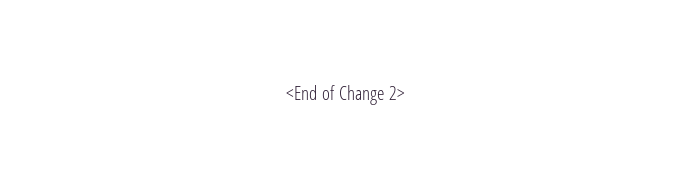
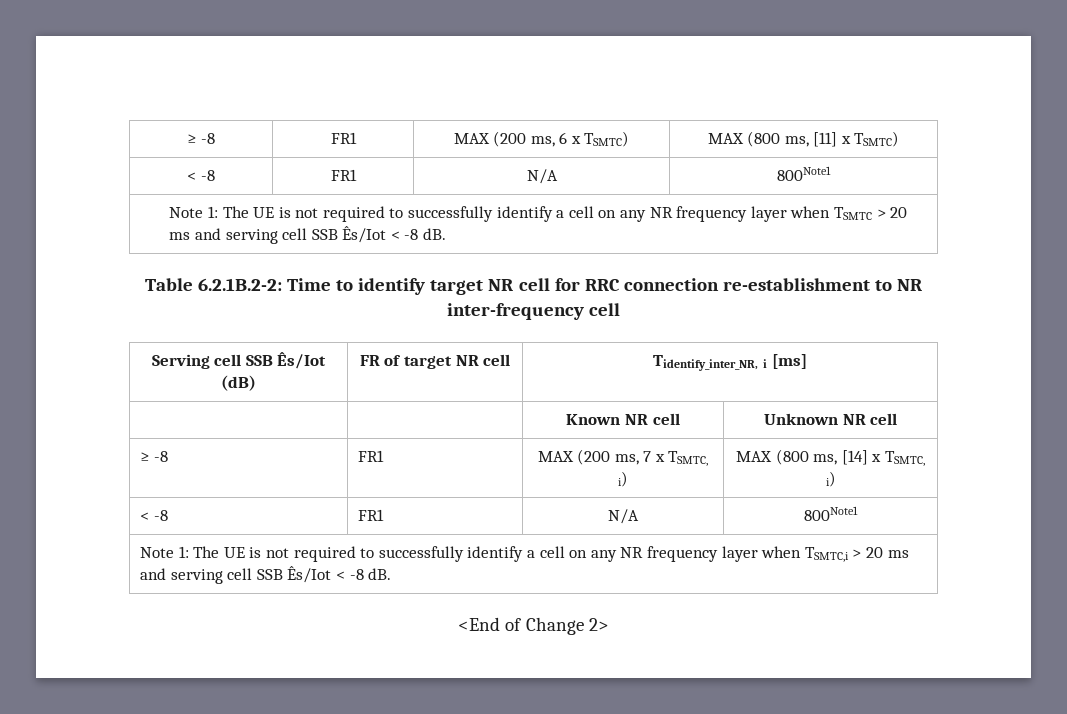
+ ≥ -8 | FR1 | MAX (200 ms, 6 x TSMTC) | MAX (800 ms, [11] x TSMTC)
+ < -8 | FR1 | N/A | 800Note1
+ Note 1: The UE is not required to successfully identify a cell on any NR frequency layer when TSMTC > 20 ms and serving cell SSB Ês/Iot < -8 dB.
+ Table 6.2.1B.2-2: Time to identify target NR cell for RRC connection re-establishment to NR inter-frequency cell
+ Serving cell SSB Ês/Iot (dB) | FR of target NR cell | Tidentify_inter_NR, i [ms]
+ | | Known NR cell | Unknown NR cell
+ ≥ -8 | FR1 | MAX (200 ms, 7 x TSMTC, i) | MAX (800 ms, [14] x TSMTC, i)
+ < -8 | FR1 | N/A | 800Note1
+ Note 1: The UE is not required to successfully identify a cell on any NR frequency layer when TSMTC,i > 20 ms and serving cell SSB Ês/Iot < -8 dB.

